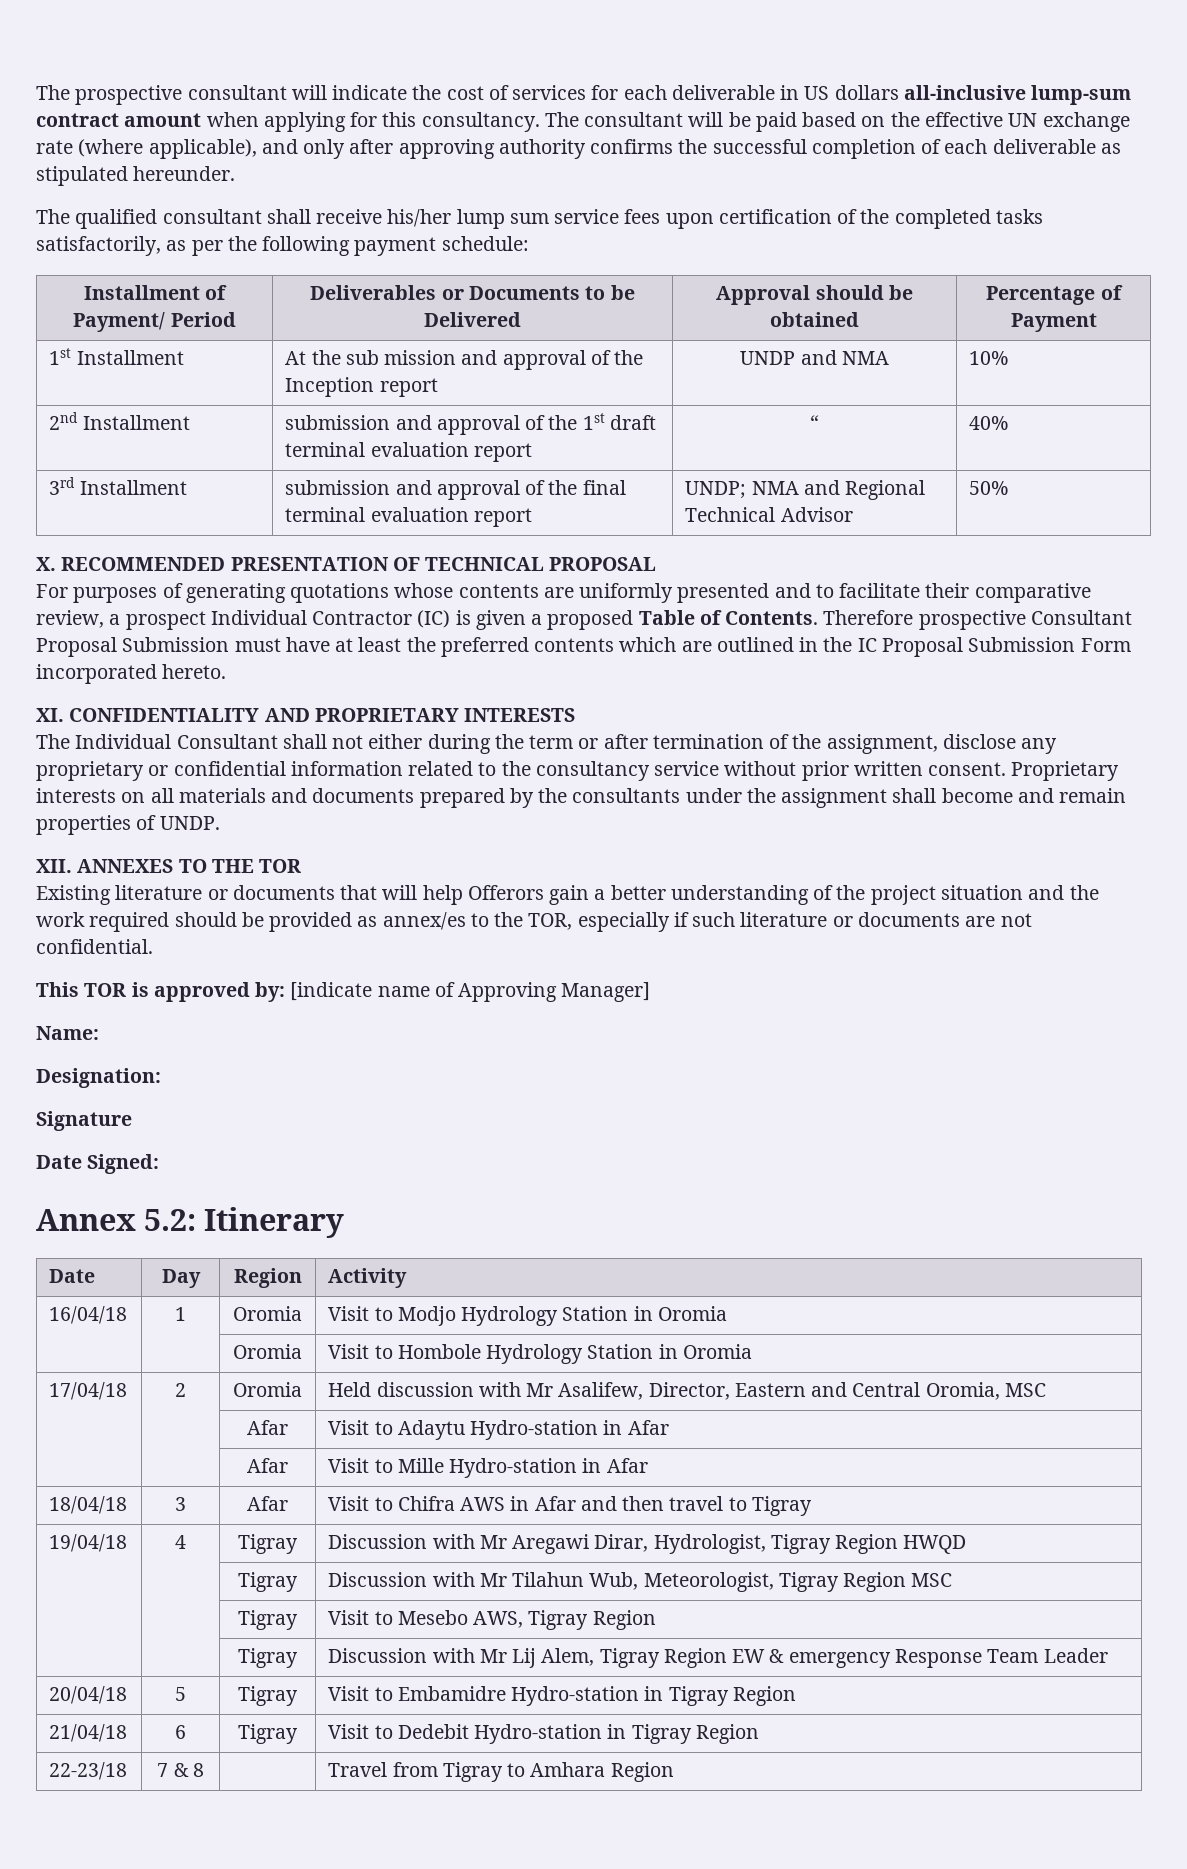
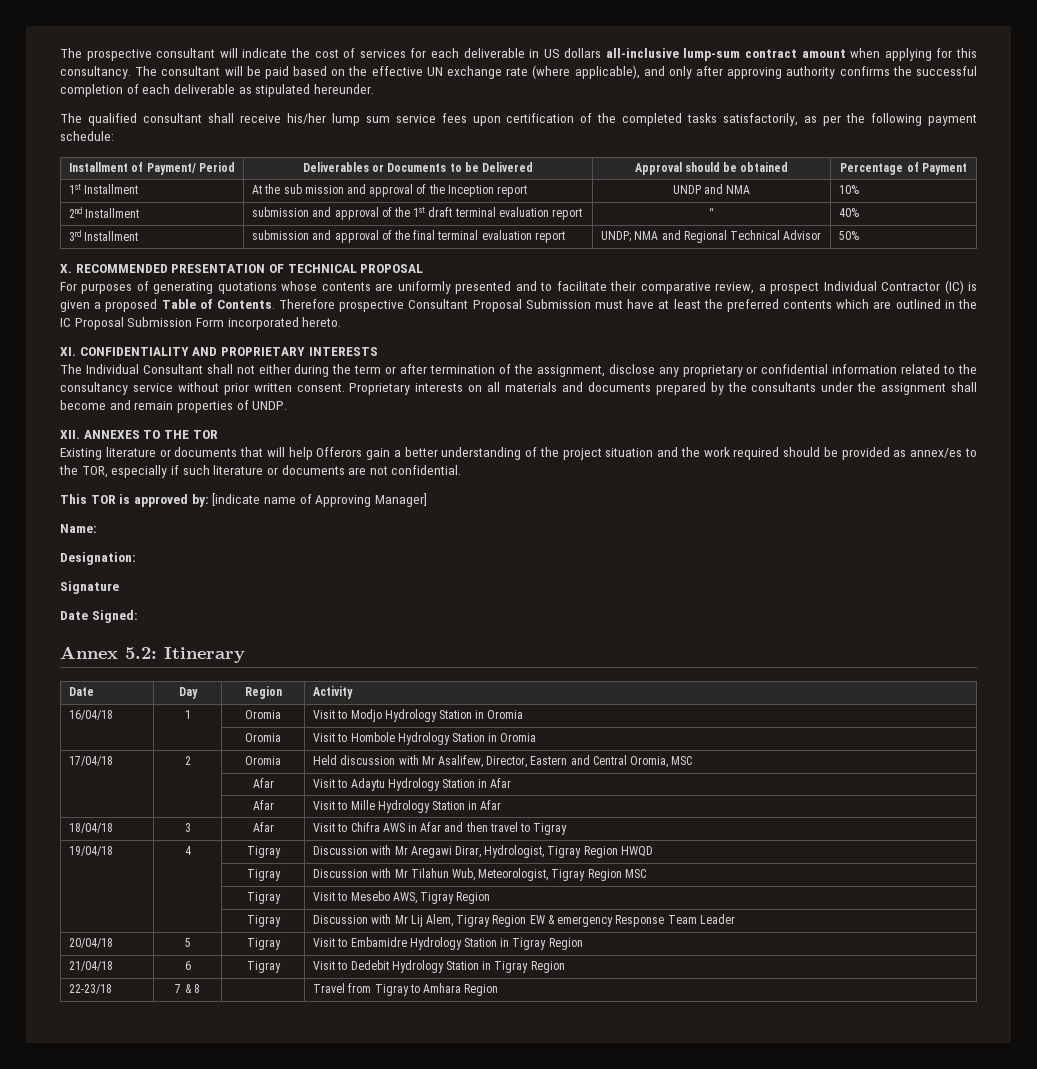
- | | Afar | Visit to Adaytu Hydro-station in Afar
+ | | Afar | Visit to Adaytu Hydrology Station in Afar
- | | Afar | Visit to Mille Hydro-station in Afar
+ | | Afar | Visit to Mille Hydrology Station in Afar
- 20/04/18 | 5 | Tigray | Visit to Embamidre Hydro-station in Tigray Region
+ 20/04/18 | 5 | Tigray | Visit to Embamidre Hydrology Station in Tigray Region
- 21/04/18 | 6 | Tigray | Visit to Dedebit Hydro-station in Tigray Region
+ 21/04/18 | 6 | Tigray | Visit to Dedebit Hydrology Station in Tigray Region

